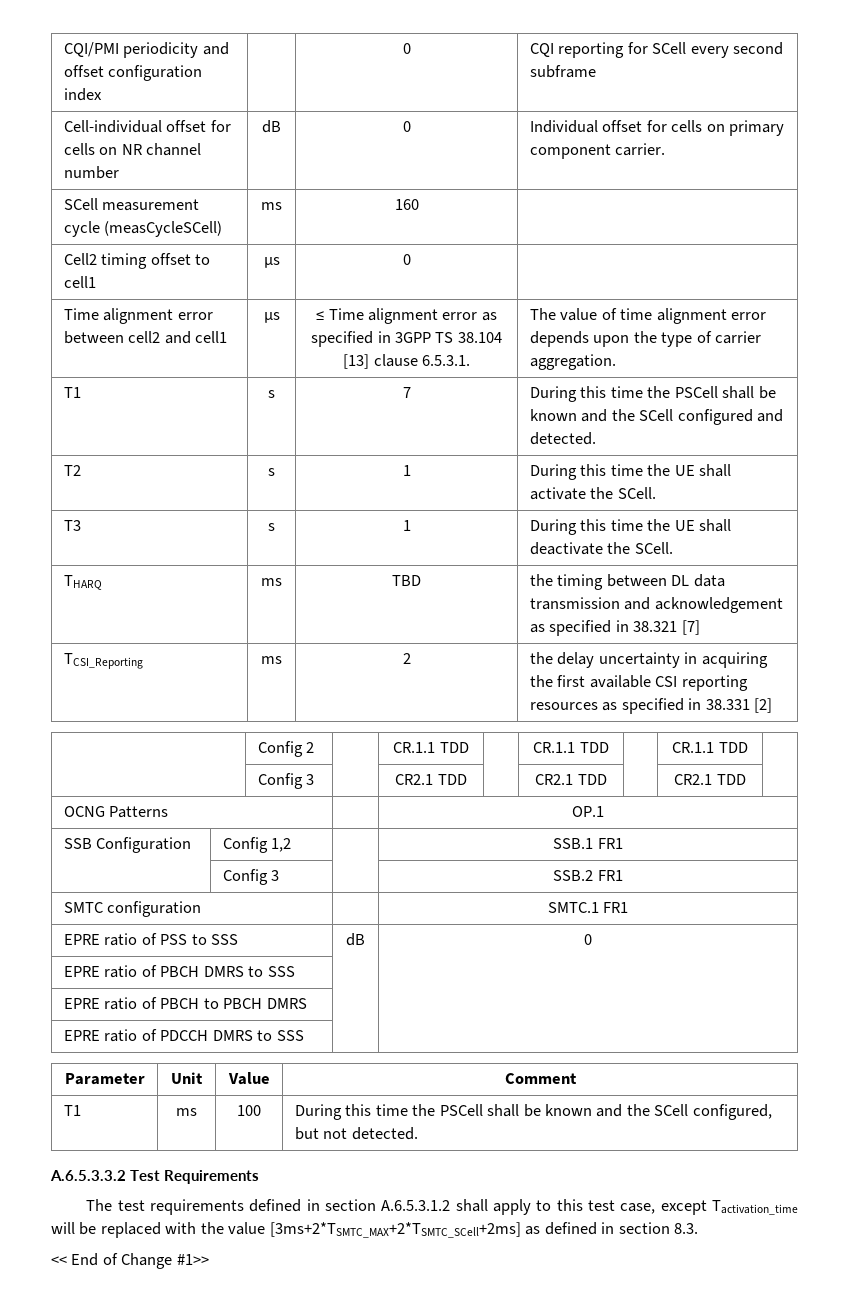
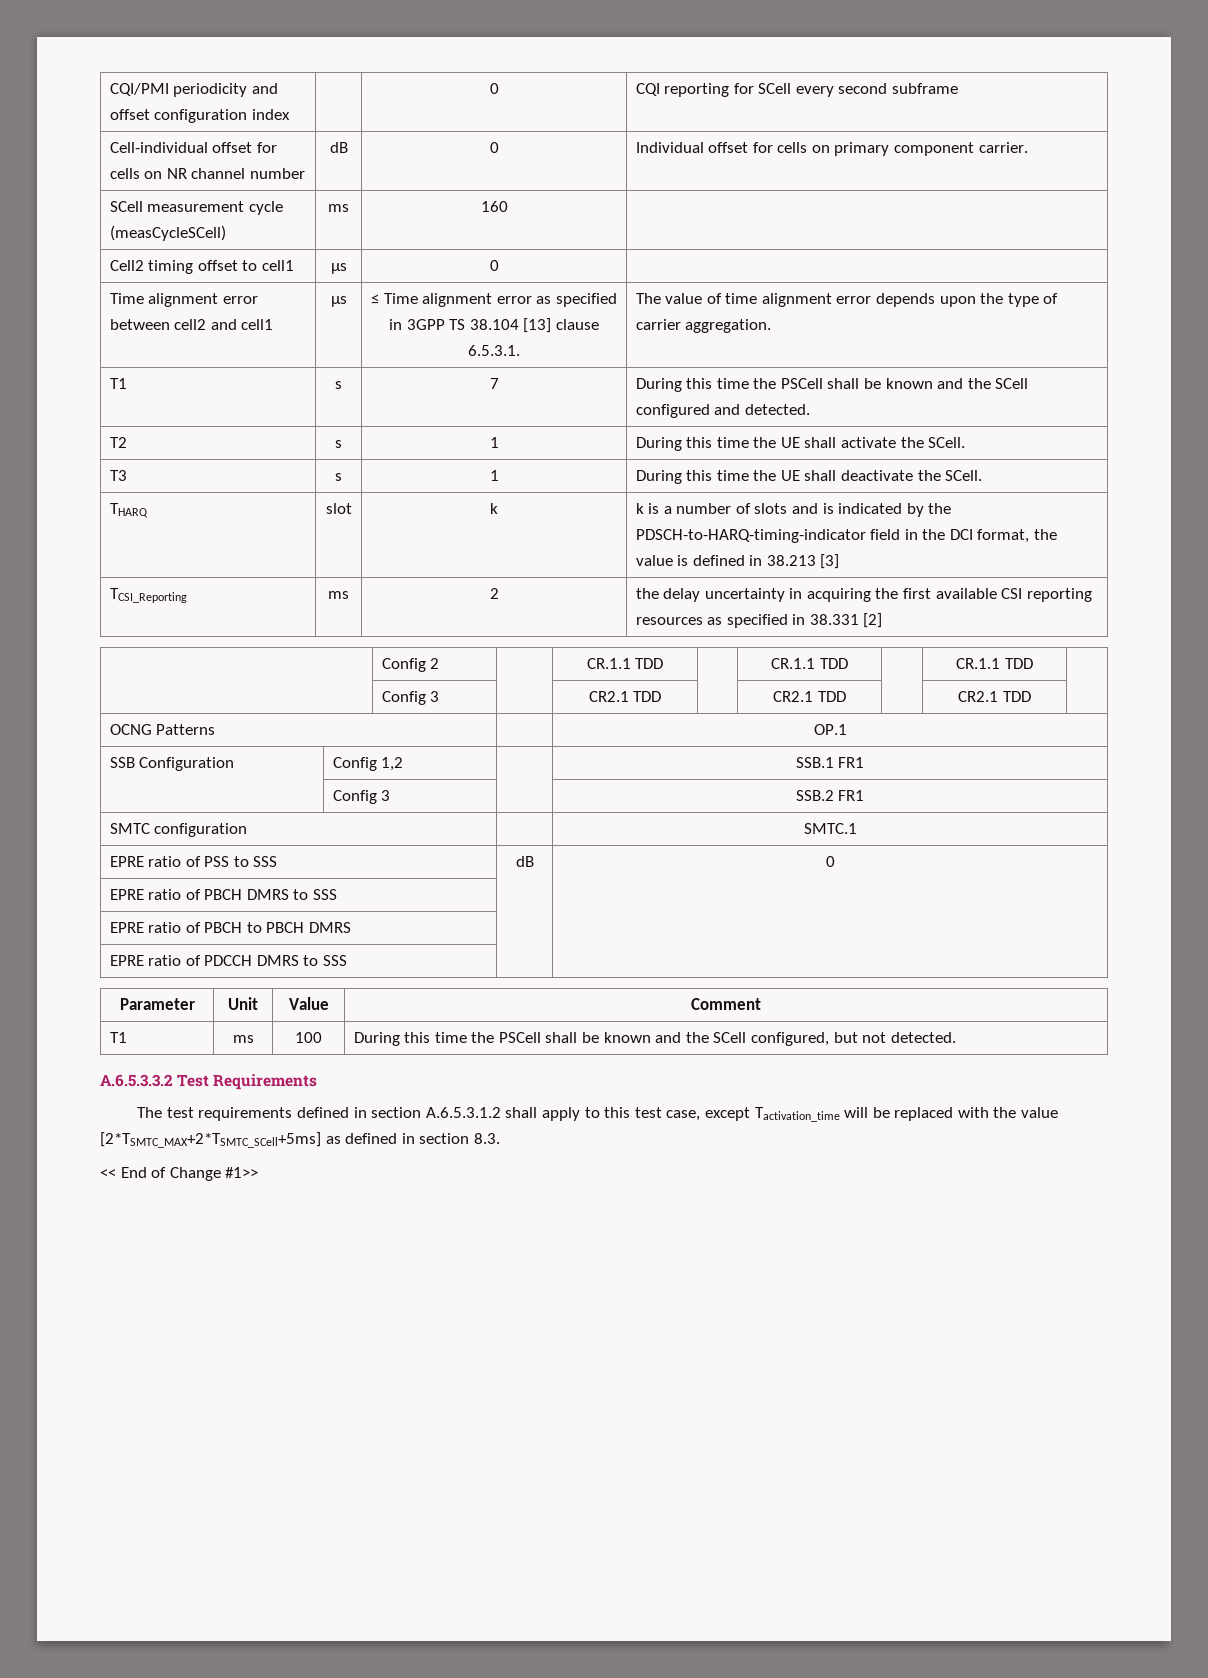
- THARQ | ms | TBD | the timing between DL data transmission and acknowledgement as specified in 38.321 [7]
+ THARQ | slot | k | k is a number of slots and is indicated by the PDSCH-to-HARQ-timing-indicator field in the DCI format, the value is defined in 38.213 [3]
- SMTC configuration | | SMTC.1 FR1
+ SMTC configuration | | SMTC.1
- The test requirements defined in section A.6.5.3.1.2 shall apply to this test case, except Tactivation_time will be replaced with the value [3ms+2*TSMTC_MAX+2*TSMTC_SCell+2ms] as defined in section 8.3.
+ The test requirements defined in section A.6.5.3.1.2 shall apply to this test case, except Tactivation_time will be replaced with the value [2*TSMTC_MAX+2*TSMTC_SCell+5ms] as defined in section 8.3.

